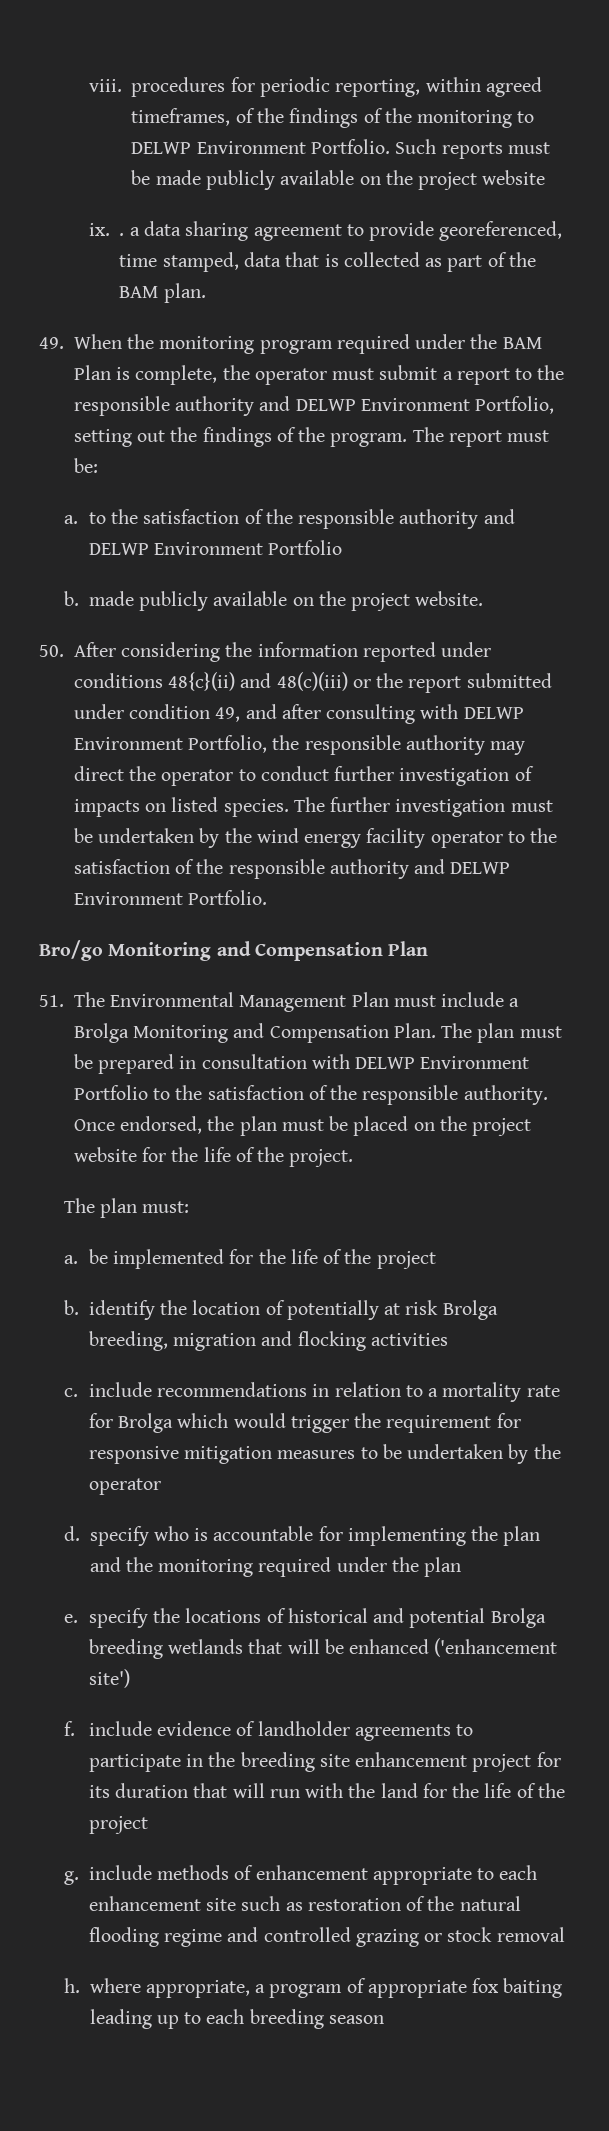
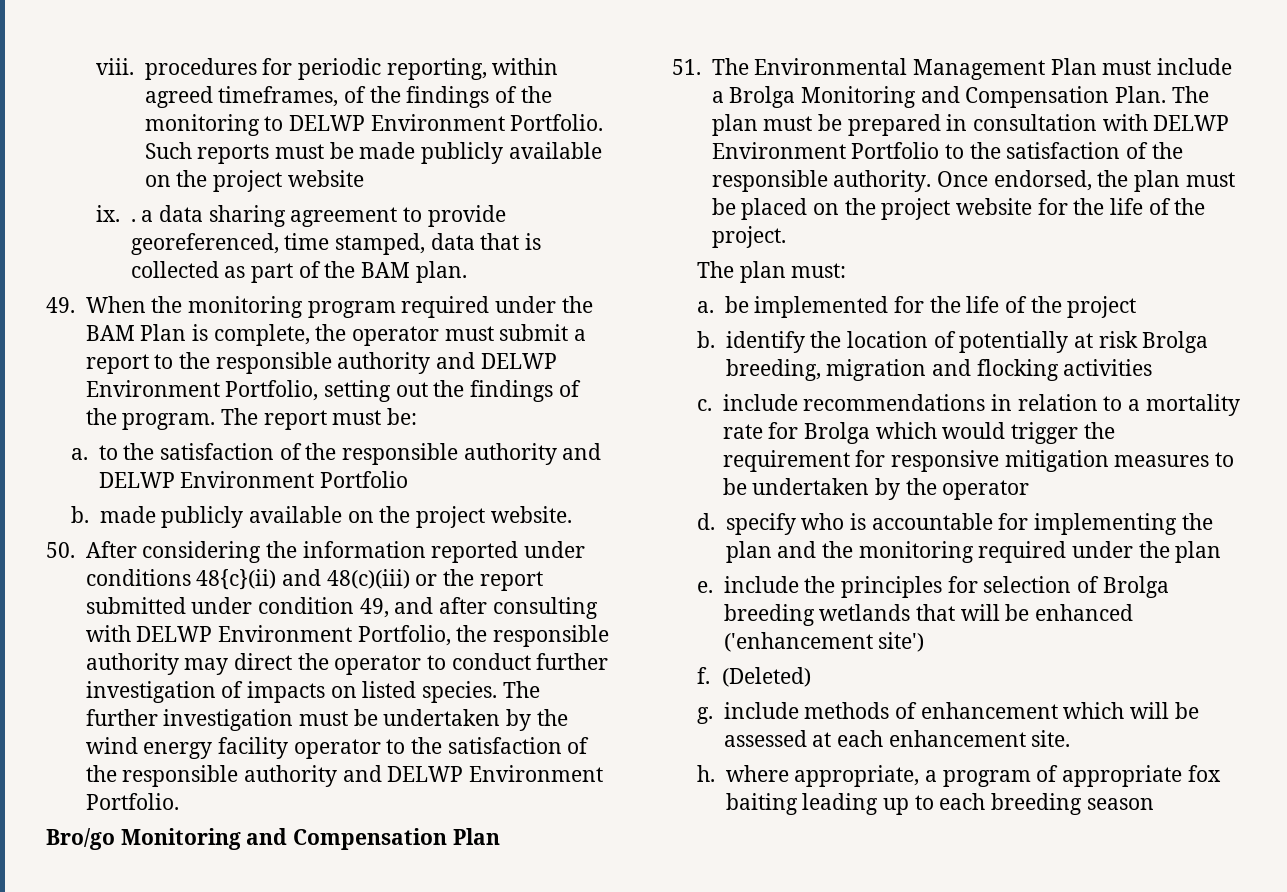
- e. specify the locations of historical and potential Brolga breeding wetlands that will be enhanced ('enhancement site')
+ e. include the principles for selection of Brolga breeding wetlands that will be enhanced ('enhancement site')
- f. include evidence of landholder agreements to participate in the breeding site enhancement project for its duration that will run with the land for the life of the project
+ f. (Deleted)
- g. include methods of enhancement appropriate to each enhancement site such as restoration of the natural flooding regime and controlled grazing or stock removal
+ g. include methods of enhancement which will be assessed at each enhancement site.

